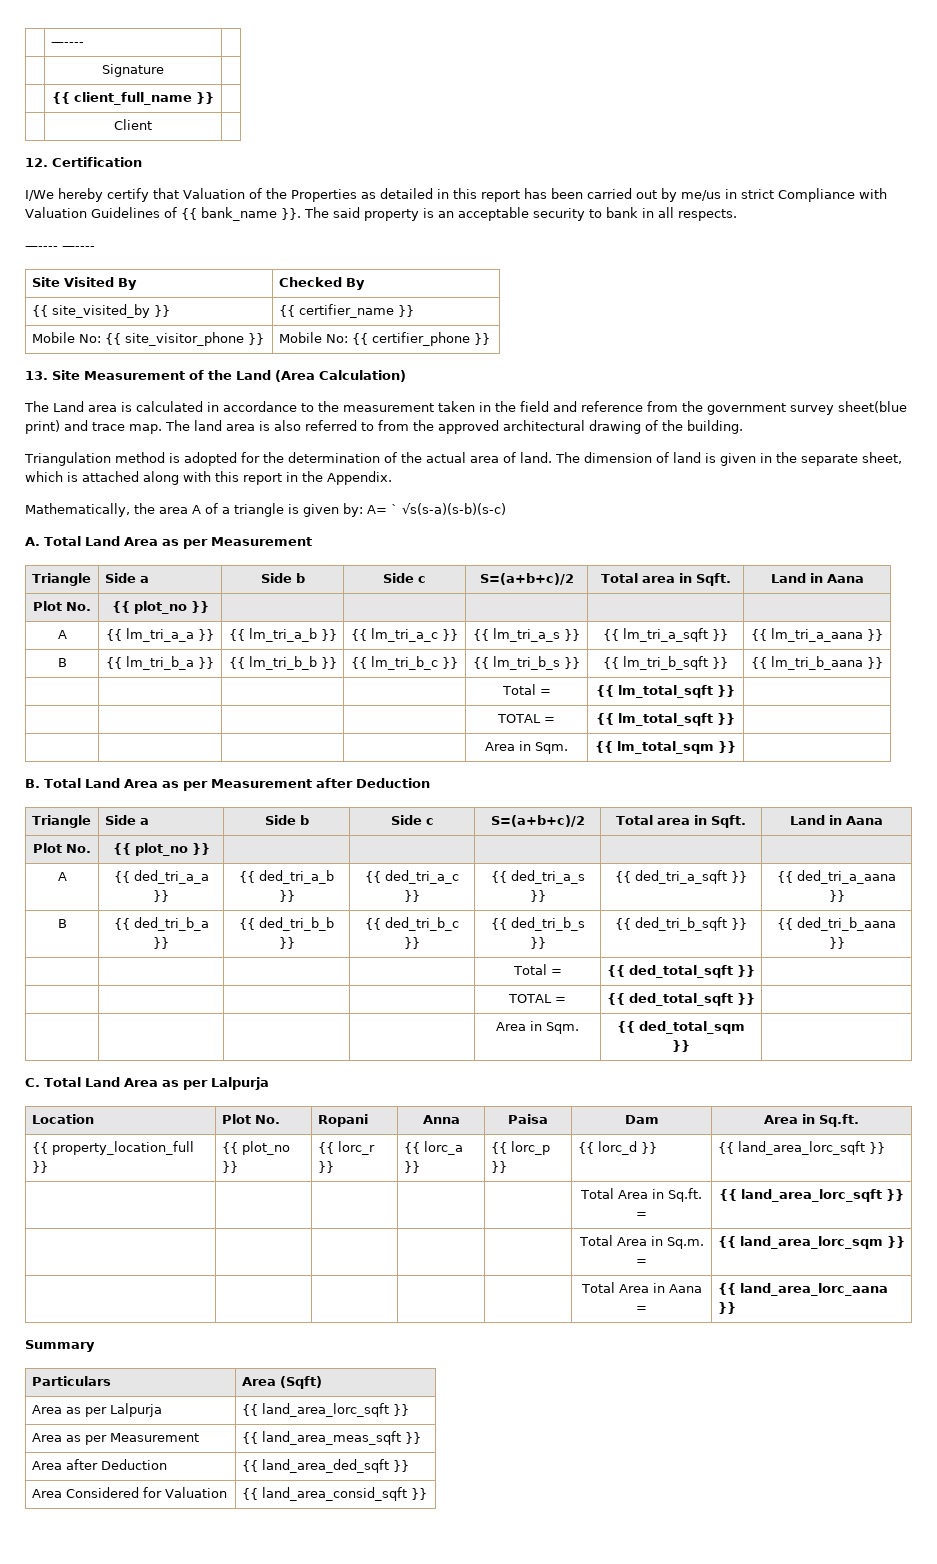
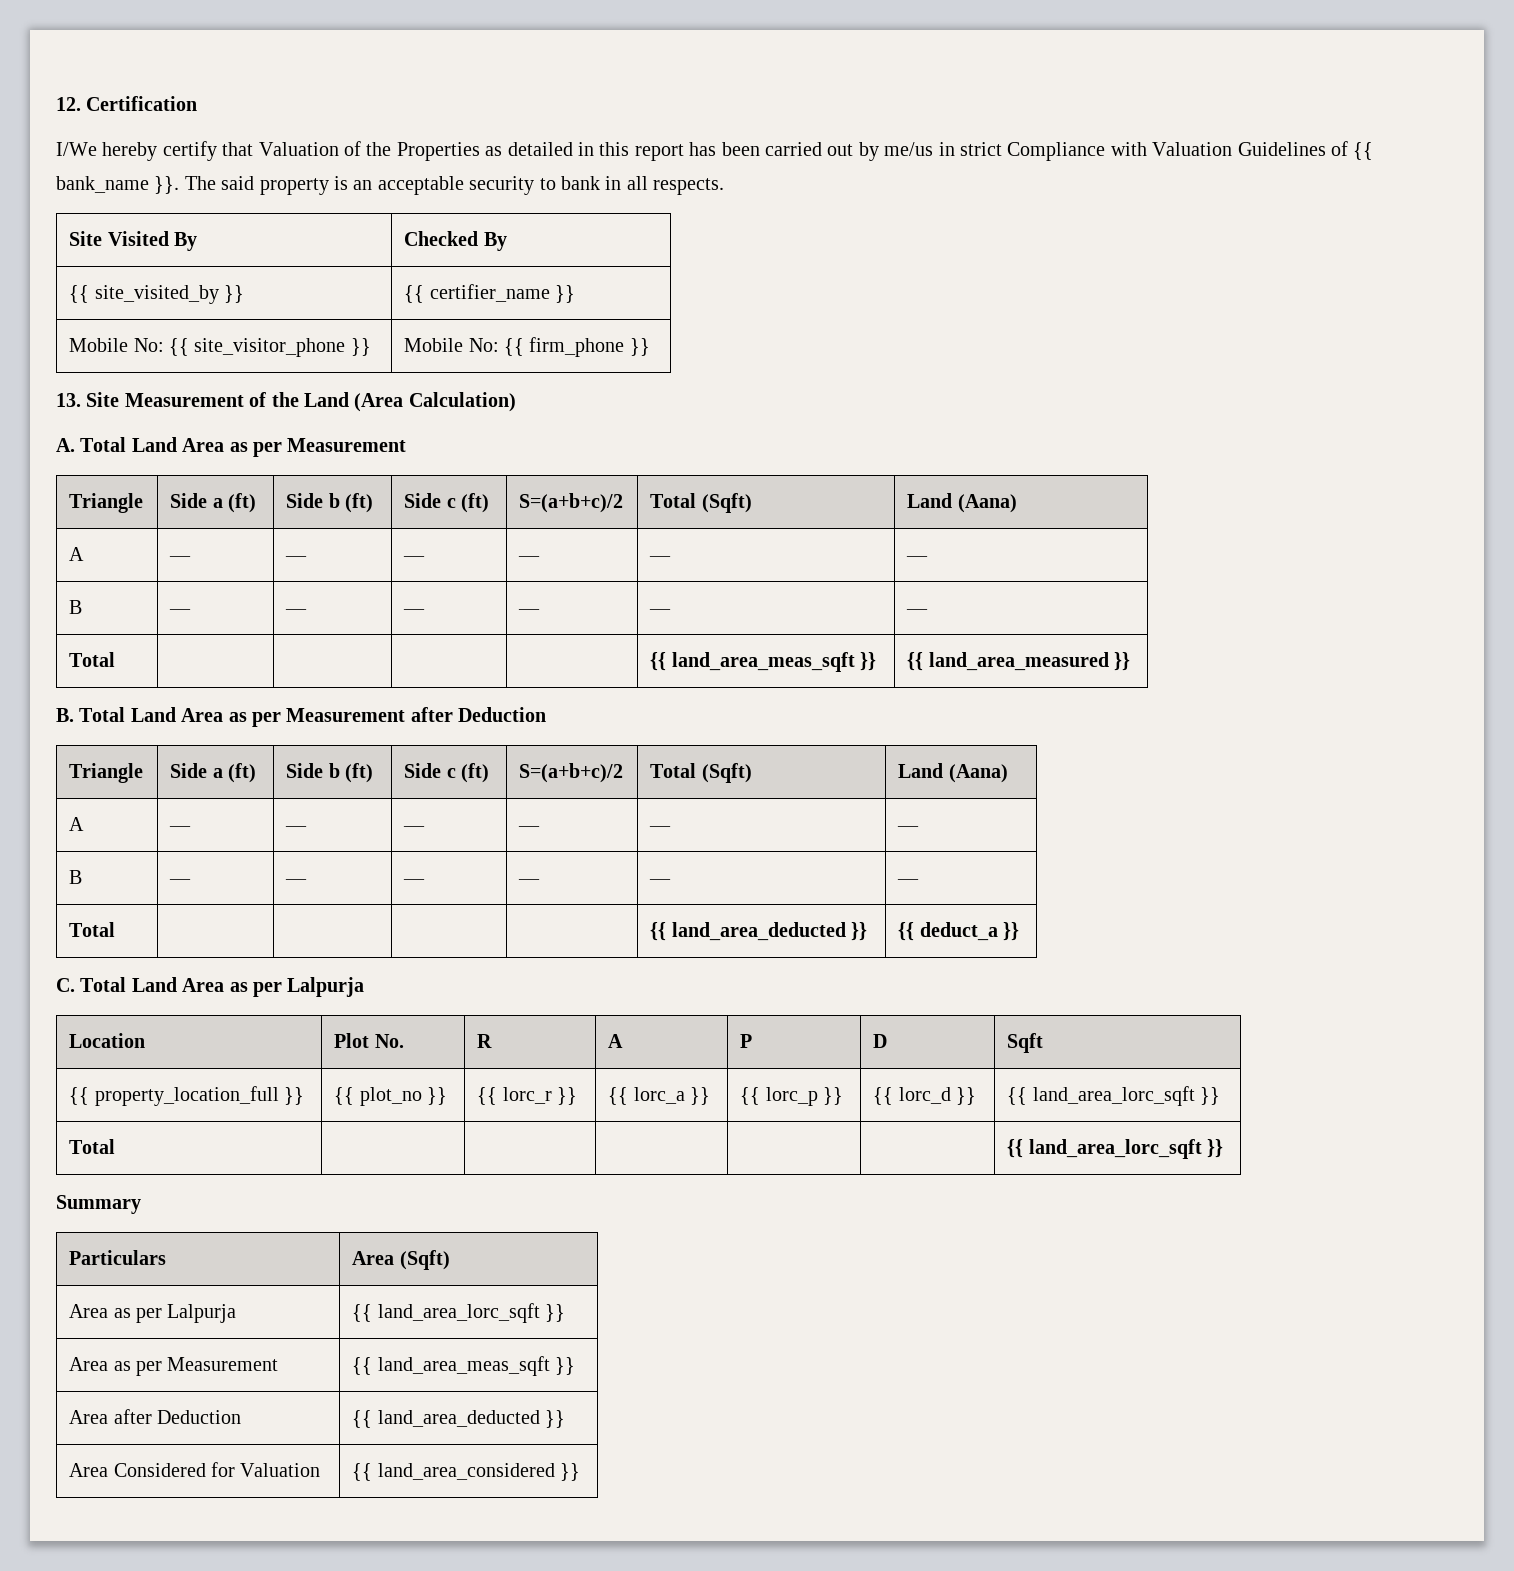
- | —---- |
- | Signature |
- | {{ client_full_name }} |
- | Client |
- —---- —----
- Mobile No: {{ site_visitor_phone }} | Mobile No: {{ certifier_phone }}
+ Mobile No: {{ site_visitor_phone }} | Mobile No: {{ firm_phone }}
- The Land area is calculated in accordance to the measurement taken in the field and reference from the government survey sheet(blue print) and trace map. The land area is also referred to from the approved architectural drawing of the building.
- Triangulation method is adopted for the determination of the actual area of land. The dimension of land is given in the separate sheet, which is attached along with this report in the Appendix.
- Mathematically, the area A of a triangle is given by: A= ` √s(s-a)(s-b)(s-c)
  A. Total Land Area as per Measurement
- Triangle | Side a | Side b | Side c | S=(a+b+c)/2 | Total area in Sqft. | Land in Aana
- Plot No. | {{ plot_no }} | | | | |
- A | {{ lm_tri_a_a }} | {{ lm_tri_a_b }} | {{ lm_tri_a_c }} | {{ lm_tri_a_s }} | {{ lm_tri_a_sqft }} | {{ lm_tri_a_aana }}
- B | {{ lm_tri_b_a }} | {{ lm_tri_b_b }} | {{ lm_tri_b_c }} | {{ lm_tri_b_s }} | {{ lm_tri_b_sqft }} | {{ lm_tri_b_aana }}
- | | | | Total = | {{ lm_total_sqft }} |
- | | | | TOTAL = | {{ lm_total_sqft }} |
- | | | | Area in Sqm. | {{ lm_total_sqm }} |
+ Triangle | Side a (ft) | Side b (ft) | Side c (ft) | S=(a+b+c)/2 | Total (Sqft) | Land (Aana)
+ A | — | — | — | — | — | —
+ B | — | — | — | — | — | —
+ Total | | | | | {{ land_area_meas_sqft }} | {{ land_area_measured }}
  B. Total Land Area as per Measurement after Deduction
- Triangle | Side a | Side b | Side c | S=(a+b+c)/2 | Total area in Sqft. | Land in Aana
- Plot No. | {{ plot_no }} | | | | |
- A | {{ ded_tri_a_a }} | {{ ded_tri_a_b }} | {{ ded_tri_a_c }} | {{ ded_tri_a_s }} | {{ ded_tri_a_sqft }} | {{ ded_tri_a_aana }}
- B | {{ ded_tri_b_a }} | {{ ded_tri_b_b }} | {{ ded_tri_b_c }} | {{ ded_tri_b_s }} | {{ ded_tri_b_sqft }} | {{ ded_tri_b_aana }}
- | | | | Total = | {{ ded_total_sqft }} |
- | | | | TOTAL = | {{ ded_total_sqft }} |
- | | | | Area in Sqm. | {{ ded_total_sqm }} |
+ Triangle | Side a (ft) | Side b (ft) | Side c (ft) | S=(a+b+c)/2 | Total (Sqft) | Land (Aana)
+ A | — | — | — | — | — | —
+ B | — | — | — | — | — | —
+ Total | | | | | {{ land_area_deducted }} | {{ deduct_a }}
- Location | Plot No. | Ropani | Anna | Paisa | Dam | Area in Sq.ft.
+ Location | Plot No. | R | A | P | D | Sqft
- | | | | | Total Area in Sq.ft. = | {{ land_area_lorc_sqft }}
- | | | | | Total Area in Sq.m. = | {{ land_area_lorc_sqm }}
- | | | | | Total Area in Aana = | {{ land_area_lorc_aana }}
+ Total | | | | | | {{ land_area_lorc_sqft }}
- Area after Deduction | {{ land_area_ded_sqft }}
+ Area after Deduction | {{ land_area_deducted }}
- Area Considered for Valuation | {{ land_area_consid_sqft }}
+ Area Considered for Valuation | {{ land_area_considered }}

